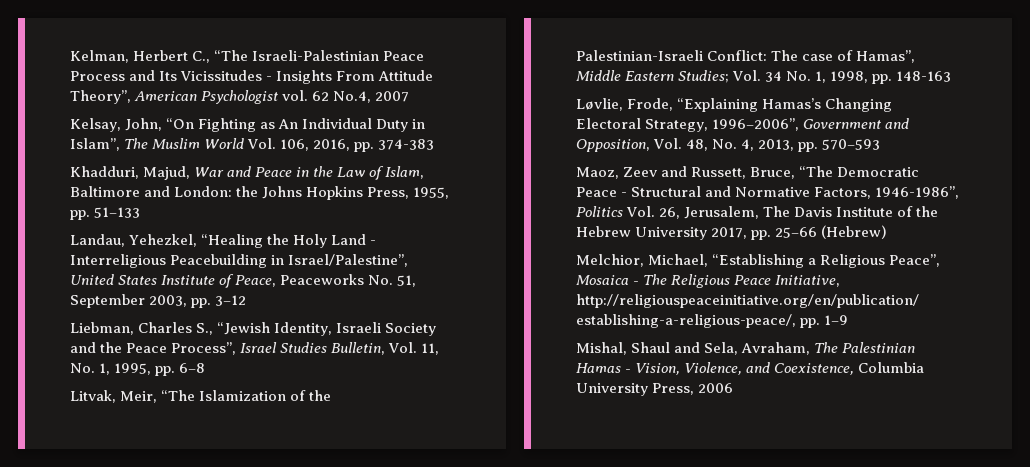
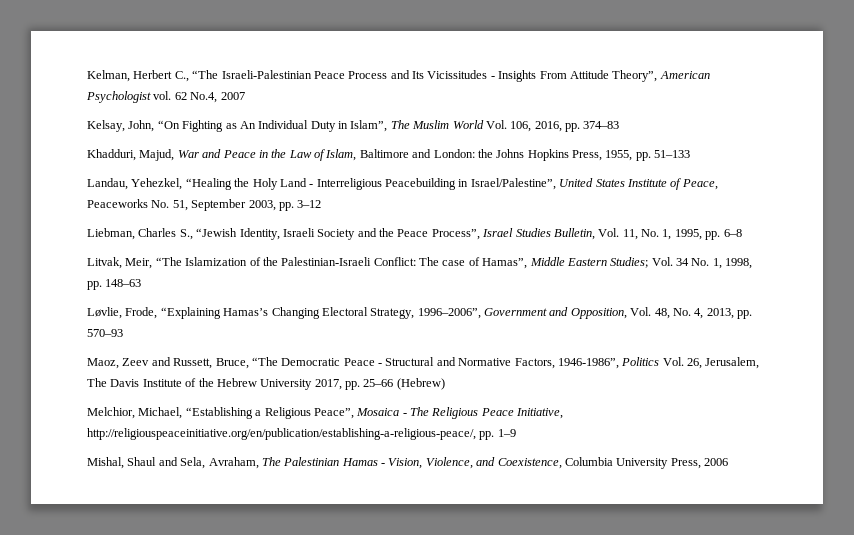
- Kelsay, John, “On Fighting as An Individual Duty in Islam”, The Muslim World Vol. 106, 2016, pp. 374-383
+ Kelsay, John, “On Fighting as An Individual Duty in Islam”, The Muslim World Vol. 106, 2016, pp. 374–83
- Litvak, Meir, “The Islamization of the Palestinian-Israeli Conflict: The case of Hamas”, Middle Eastern Studies; Vol. 34 No. 1, 1998, pp. 148-163
+ Litvak, Meir, “The Islamization of the Palestinian-Israeli Conflict: The case of Hamas”, Middle Eastern Studies; Vol. 34 No. 1, 1998, pp. 148–63
- Løvlie, Frode, “Explaining Hamas’s Changing Electoral Strategy, 1996–2006”, Government and Opposition, Vol. 48, No. 4, 2013, pp. 570–593
+ Løvlie, Frode, “Explaining Hamas’s Changing Electoral Strategy, 1996–2006”, Government and Opposition, Vol. 48, No. 4, 2013, pp. 570–93

